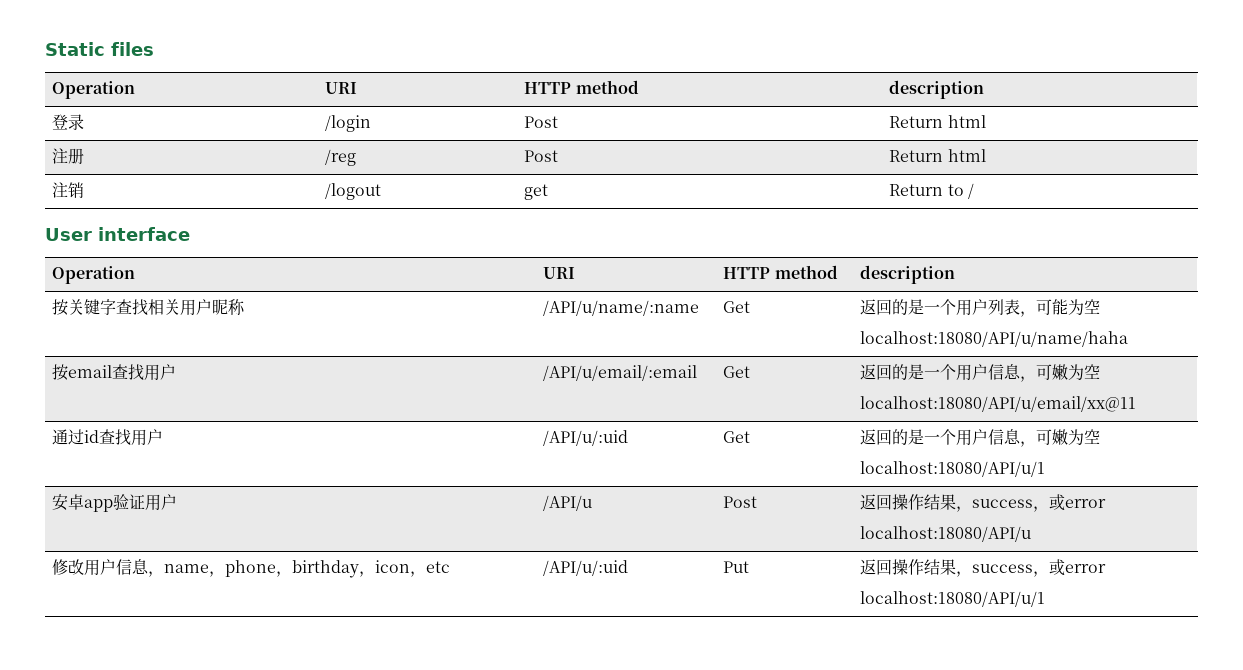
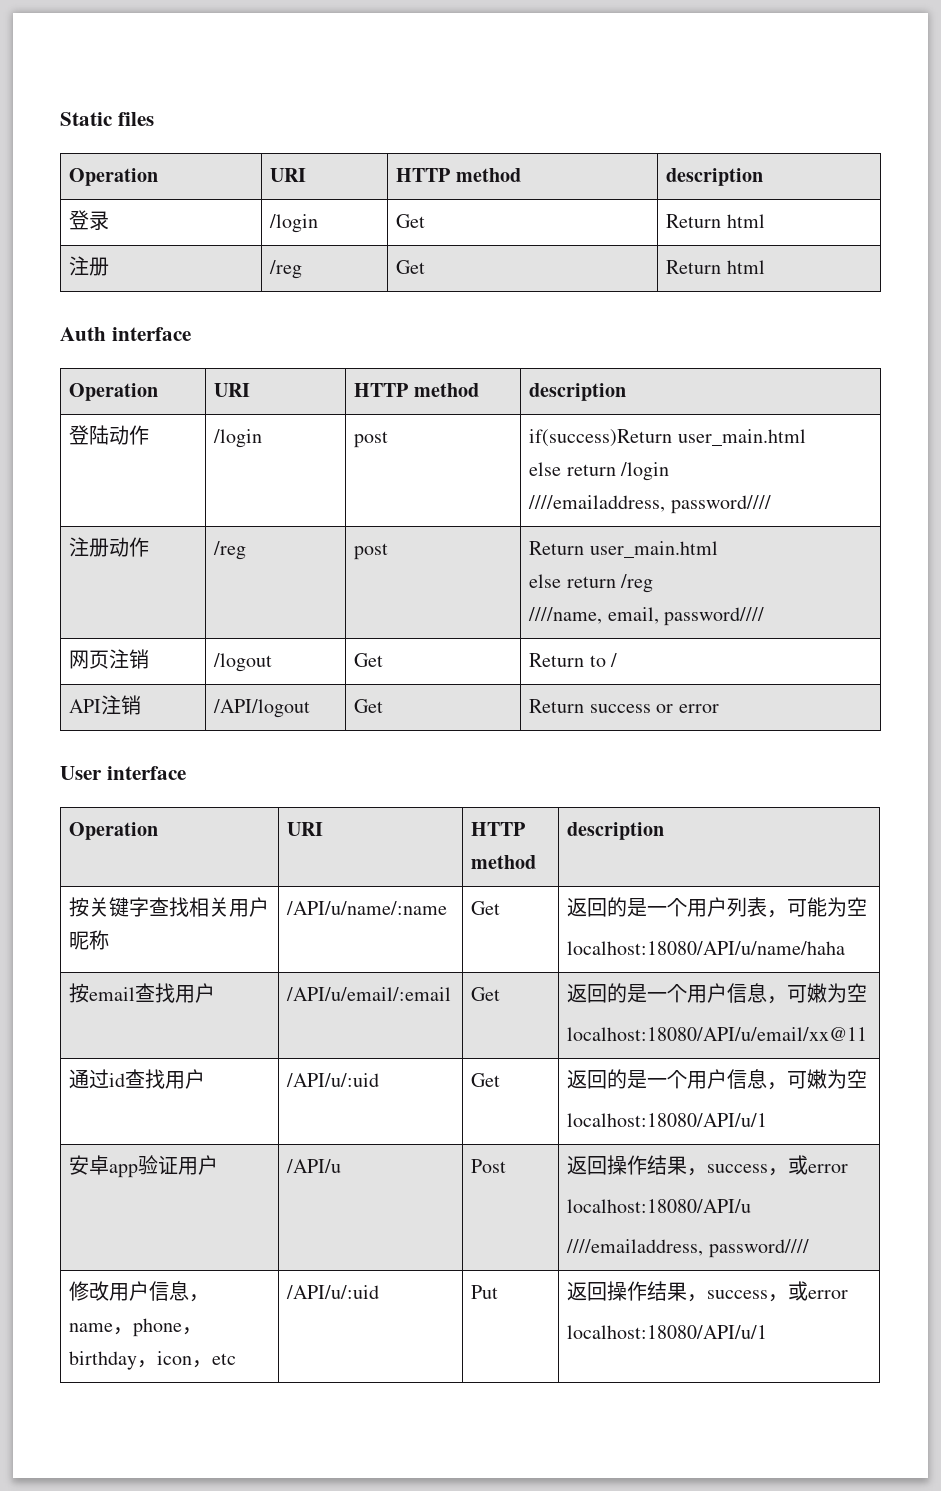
- 登录 | /login | Post | Return html
+ 登录 | /login | Get | Return html
- 注册 | /reg | Post | Return html
- 注销 | /logout | get | Return to /
+ 注册 | /reg | Get | Return html
+ Auth interface
+ Operation | URI | HTTP method | description
+ 登陆动作 | /login | post | if(success)Return user_main.html
+ else return /login
+ ////emailaddress, password////
+ 注册动作 | /reg | post | Return user_main.html
+ else return /reg
+ ////name, email, password////
+ 网页注销 | /logout | Get | Return to /
+ API注销 | /API/logout | Get | Return success or error
  安卓app验证用户 | /API/u | Post | 返回操作结果，success，或error
  localhost:18080/API/u
+ ////emailaddress, password////

